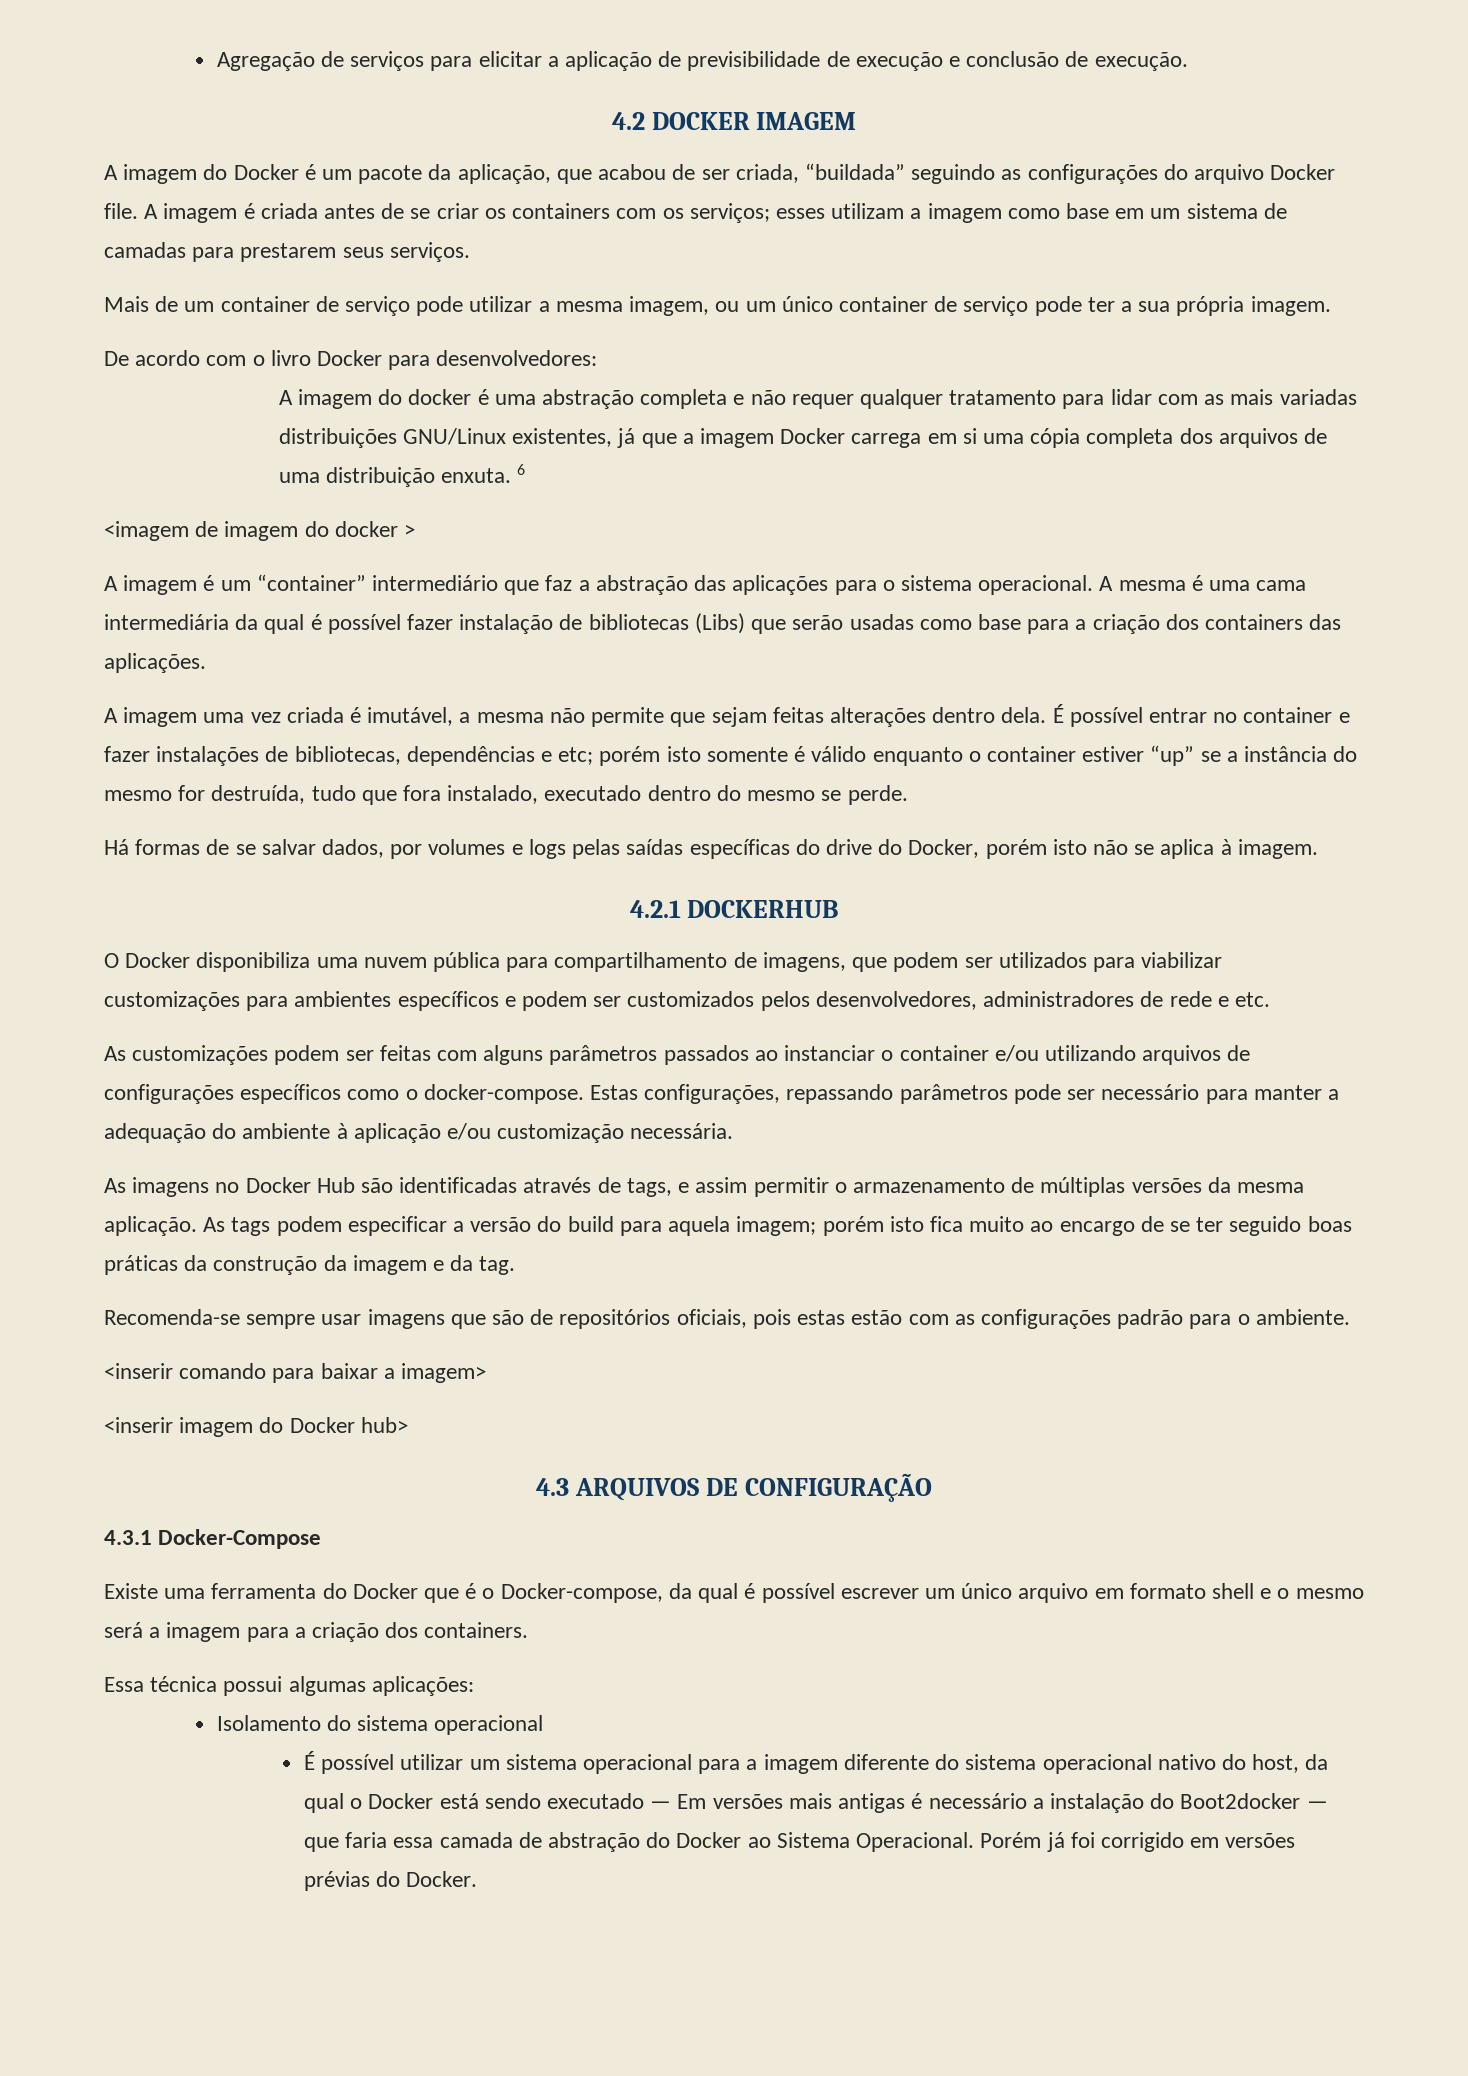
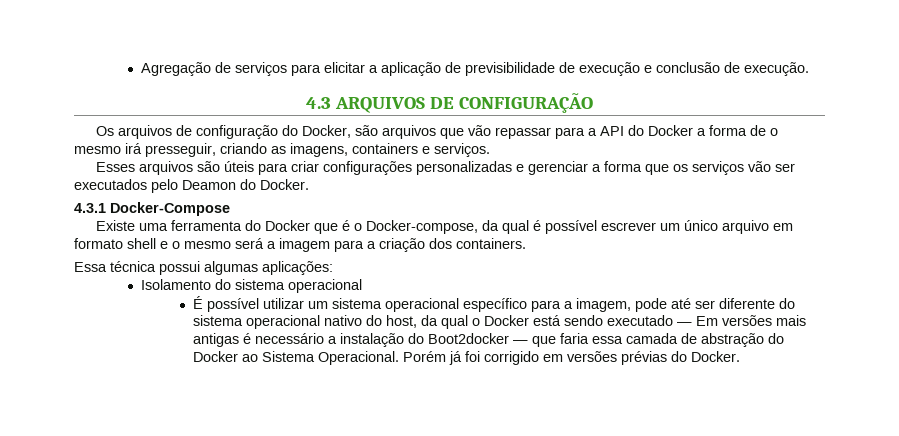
- 4.2 DOCKER IMAGEM
- A imagem do Docker é um pacote da aplicação, que acabou de ser criada, “buildada” seguindo as configurações do arquivo Docker file. A imagem é criada antes de se criar os containers com os serviços; esses utilizam a imagem como base em um sistema de camadas para prestarem seus serviços.
- Mais de um container de serviço pode utilizar a mesma imagem, ou um único container de serviço pode ter a sua própria imagem.
- De acordo com o livro Docker para desenvolvedores:
- A imagem do docker é uma abstração completa e não requer qualquer tratamento para lidar com as mais variadas distribuições GNU/Linux existentes, já que a imagem Docker carrega em si uma cópia completa dos arquivos de uma distribuição enxuta. 6
- <imagem de imagem do docker >
- A imagem é um “container” intermediário que faz a abstração das aplicações para o sistema operacional. A mesma é uma cama intermediária da qual é possível fazer instalação de bibliotecas (Libs) que serão usadas como base para a criação dos containers das aplicações.
- A imagem uma vez criada é imutável, a mesma não permite que sejam feitas alterações dentro dela. É possível entrar no container e fazer instalações de bibliotecas, dependências e etc; porém isto somente é válido enquanto o container estiver “up” se a instância do mesmo for destruída, tudo que fora instalado, executado dentro do mesmo se perde.
- Há formas de se salvar dados, por volumes e logs pelas saídas específicas do drive do Docker, porém isto não se aplica à imagem.
- 4.2.1 DOCKERHUB
- O Docker disponibiliza uma nuvem pública para compartilhamento de imagens, que podem ser utilizados para viabilizar customizações para ambientes específicos e podem ser customizados pelos desenvolvedores, administradores de rede e etc.
- As customizações podem ser feitas com alguns parâmetros passados ao instanciar o container e/ou utilizando arquivos de configurações específicos como o docker-compose. Estas configurações, repassando parâmetros pode ser necessário para manter a adequação do ambiente à aplicação e/ou customização necessária.
- As imagens no Docker Hub são identificadas através de tags, e assim permitir o armazenamento de múltiplas versões da mesma aplicação. As tags podem especificar a versão do build para aquela imagem; porém isto fica muito ao encargo de se ter seguido boas práticas da construção da imagem e da tag.
- Recomenda-se sempre usar imagens que são de repositórios oficiais, pois estas estão com as configurações padrão para o ambiente.
- <inserir comando para baixar a imagem>
- <inserir imagem do Docker hub>
  4.3 ARQUIVOS DE CONFIGURAÇÃO
+ Os arquivos de configuração do Docker, são arquivos que vão repassar para a API do Docker a forma de o mesmo irá presseguir, criando as imagens, containers e serviços.
+ Esses arquivos são úteis para criar configurações personalizadas e gerenciar a forma que os serviços vão ser executados pelo Deamon do Docker.
- É possível utilizar um sistema operacional para a imagem diferente do sistema operacional nativo do host, da qual o Docker está sendo executado — Em versões mais antigas é necessário a instalação do Boot2docker — que faria essa camada de abstração do Docker ao Sistema Operacional.
+ É possível utilizar um sistema operacional específico para a imagem, pode até ser diferente do sistema operacional nativo do host, da qual o Docker está sendo executado — Em versões mais antigas é necessário a instalação do Boot2docker — que faria essa camada de abstração do Docker ao Sistema Operacional.

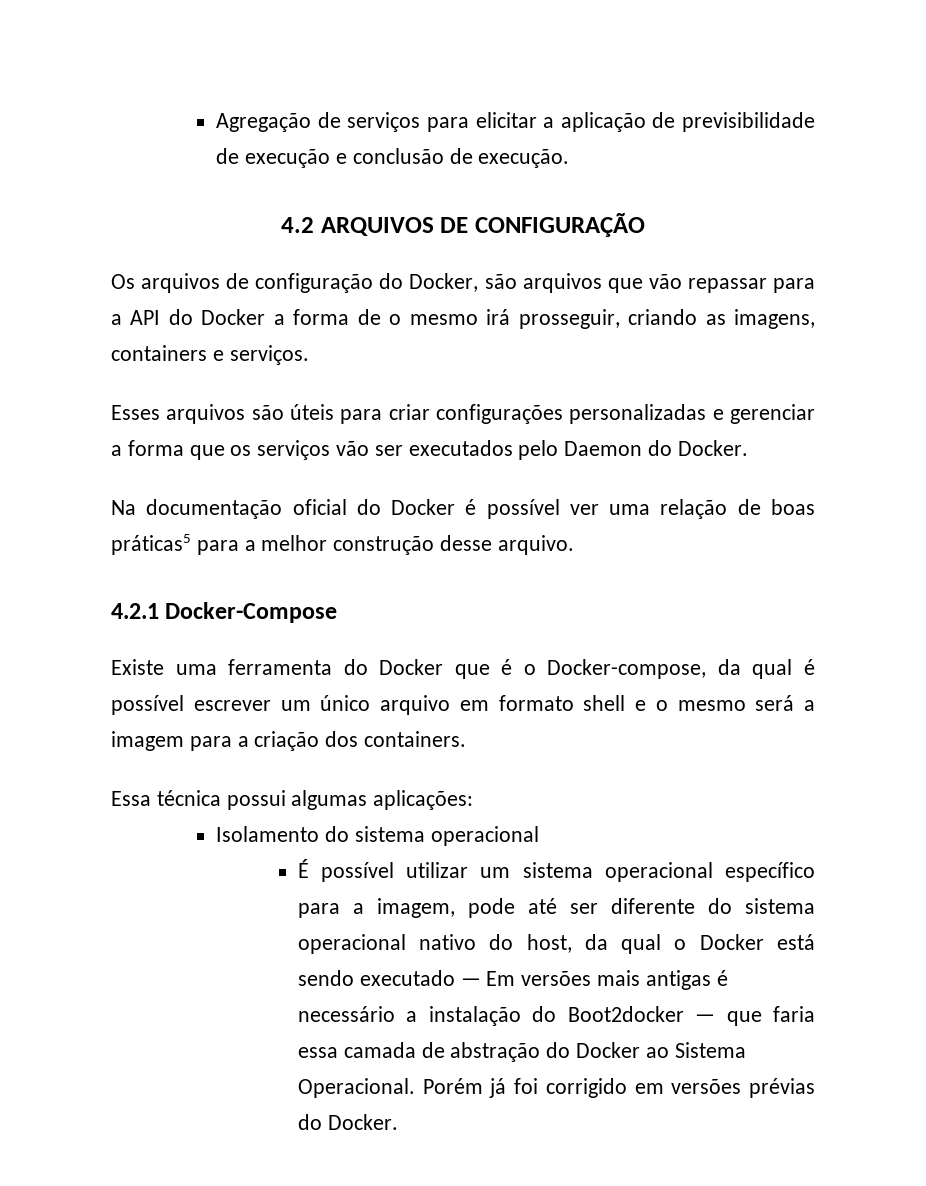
- 4.3 ARQUIVOS DE CONFIGURAÇÃO
+ 4.2 ARQUIVOS DE CONFIGURAÇÃO
- Os arquivos de configuração do Docker, são arquivos que vão repassar para a API do Docker a forma de o mesmo irá presseguir, criando as imagens, containers e serviços.
+ Os arquivos de configuração do Docker, são arquivos que vão repassar para a API do Docker a forma de o mesmo irá prosseguir, criando as imagens, containers e serviços.
- Esses arquivos são úteis para criar configurações personalizadas e gerenciar a forma que os serviços vão ser executados pelo Deamon do Docker.
+ Esses arquivos são úteis para criar configurações personalizadas e gerenciar a forma que os serviços vão ser executados pelo Daemon do Docker.
- 4.3.1 Docker-Compose
+ Na documentação oficial do Docker é possível ver uma relação de boas práticas5 para a melhor construção desse arquivo.
+ 4.2.1 Docker-Compose

